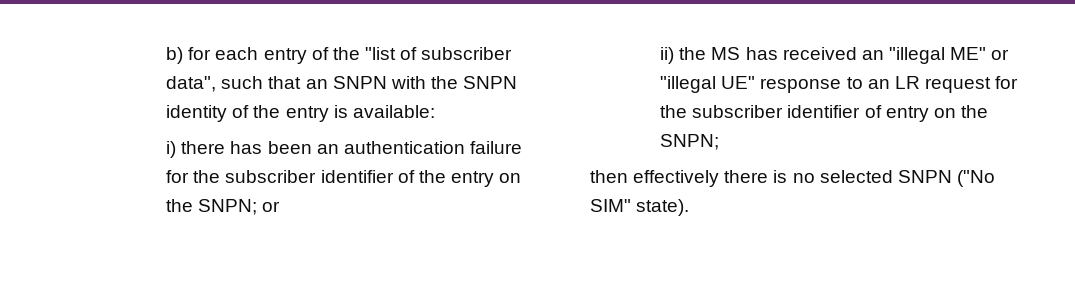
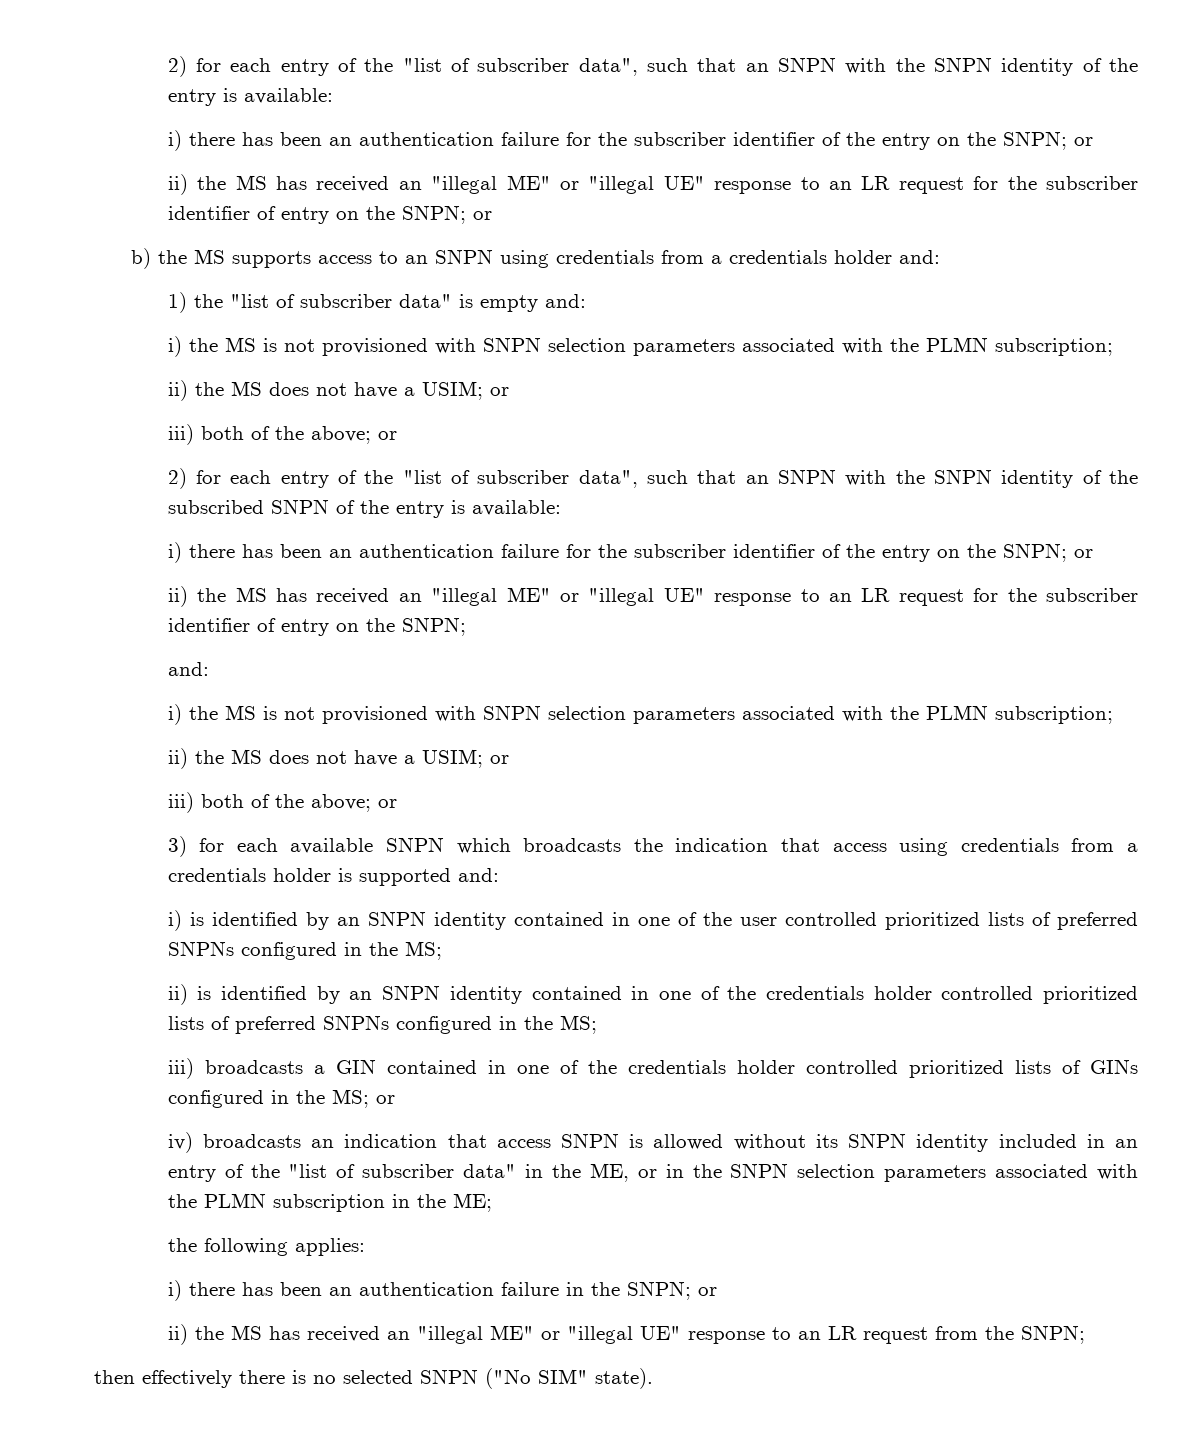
- b) for each entry of the "list of subscriber data", such that an SNPN with the SNPN identity of the entry is available:
+ 2) for each entry of the "list of subscriber data", such that an SNPN with the SNPN identity of the entry is available:
+ ii) the MS has received an "illegal ME" or "illegal UE" response to an LR request for the subscriber identifier of entry on the SNPN; or
+ b) the MS supports access to an SNPN using credentials from a credentials holder and:
+ 1) the "list of subscriber data" is empty and:
+ i) the MS is not provisioned with SNPN selection parameters associated with the PLMN subscription;
+ ii) the MS does not have a USIM; or
+ iii) both of the above; or
+ 2) for each entry of the "list of subscriber data", such that an SNPN with the SNPN identity of the subscribed SNPN of the entry is available:
+ i) there has been an authentication failure for the subscriber identifier of the entry on the SNPN; or
  ii) the MS has received an "illegal ME" or "illegal UE" response to an LR request for the subscriber identifier of entry on the SNPN;
+ and:
+ i) the MS is not provisioned with SNPN selection parameters associated with the PLMN subscription;
+ ii) the MS does not have a USIM; or
+ iii) both of the above; or
+ 3) for each available SNPN which broadcasts the indication that access using credentials from a credentials holder is supported and:
+ i) is identified by an SNPN identity contained in one of the user controlled prioritized lists of preferred SNPNs configured in the MS;
+ ii) is identified by an SNPN identity contained in one of the credentials holder controlled prioritized lists of preferred SNPNs configured in the MS;
+ iii) broadcasts a GIN contained in one of the credentials holder controlled prioritized lists of GINs configured in the MS; or
+ iv) broadcasts an indication that access SNPN is allowed without its SNPN identity included in an entry of the "list of subscriber data" in the ME, or in the SNPN selection parameters associated with the PLMN subscription in the ME;
+ the following applies:
+ i) there has been an authentication failure in the SNPN; or
+ ii) the MS has received an "illegal ME" or "illegal UE" response to an LR request from the SNPN;

